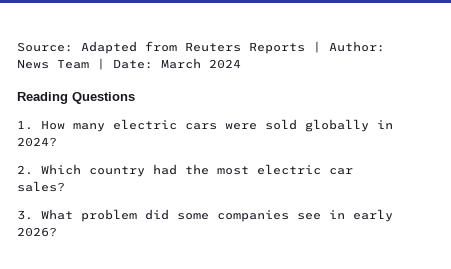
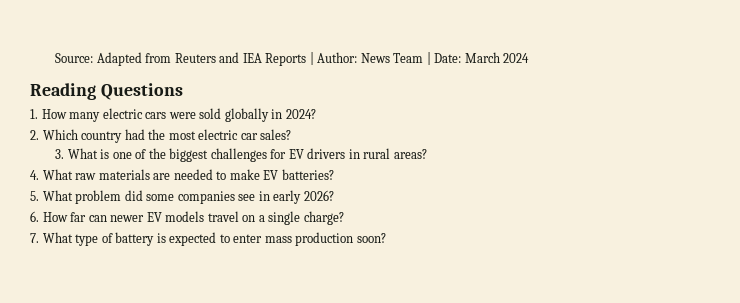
- Source: Adapted from Reuters Reports | Author: News Team | Date: March 2024
+ Source: Adapted from Reuters and IEA Reports | Author: News Team | Date: March 2024
- 3. What problem did some companies see in early 2026?
+ 3. What is one of the biggest challenges for EV drivers in rural areas?
+ 4. What raw materials are needed to make EV batteries?
+ 5. What problem did some companies see in early 2026?
+ 6. How far can newer EV models travel on a single charge?
+ 7. What type of battery is expected to enter mass production soon?

